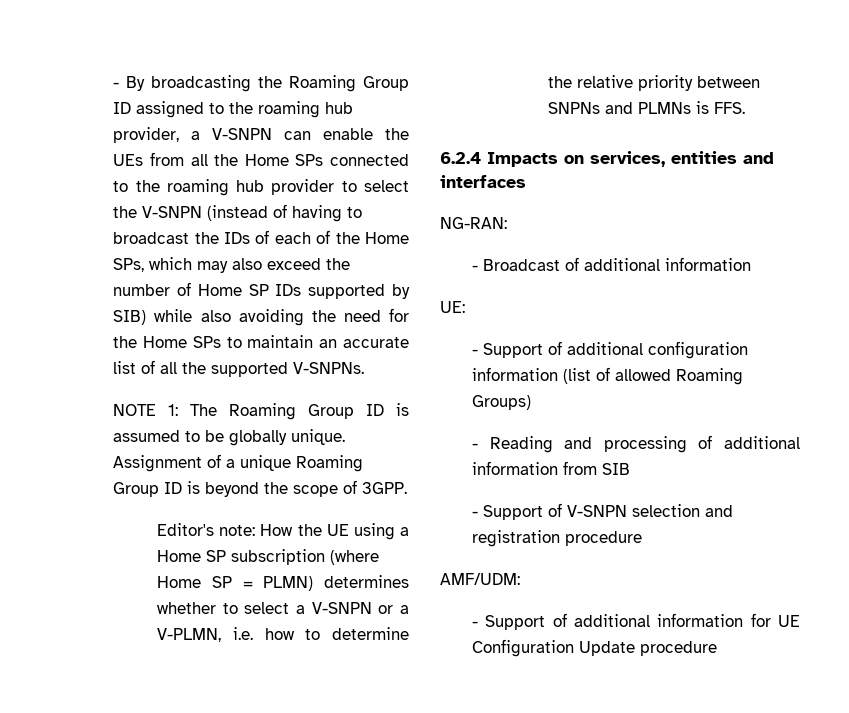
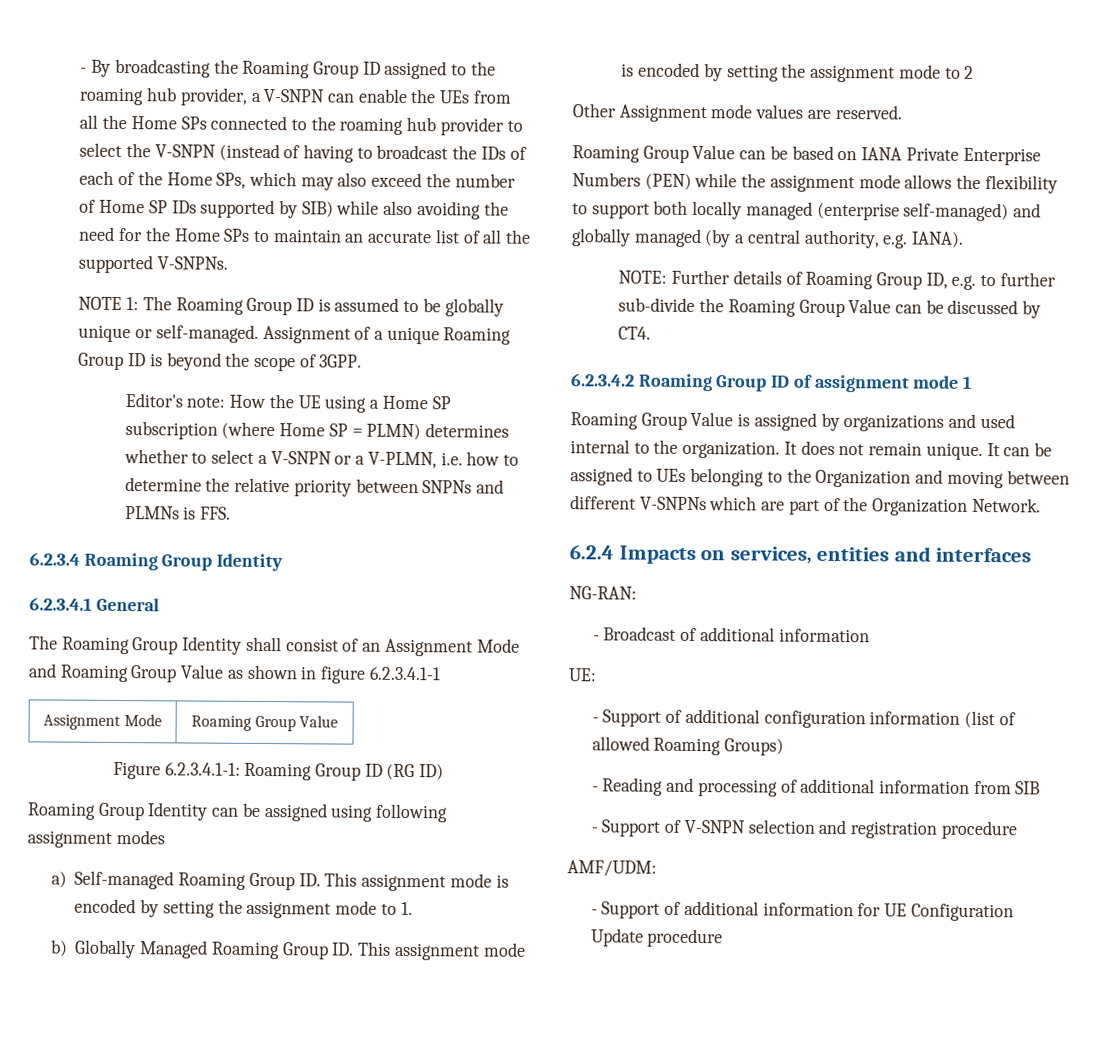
- NOTE 1: The Roaming Group ID is assumed to be globally unique.
+ NOTE 1: The Roaming Group ID is assumed to be globally unique or self-managed.
+ 6.2.3.4 Roaming Group Identity
+ 6.2.3.4.1 General
+ The Roaming Group Identity shall consist of an Assignment Mode and Roaming Group Value as shown in figure 6.2.3.4.1-1
+ Assignment Mode | Roaming Group Value
+ Figure 6.2.3.4.1-1: Roaming Group ID (RG ID)
+ Roaming Group Identity can be assigned using following assignment modes
+ a) Self-managed Roaming Group ID. This assignment mode is encoded by setting the assignment mode to 1.
+ b) Globally Managed Roaming Group ID. This assignment mode is encoded by setting the assignment mode to 2
+ Other Assignment mode values are reserved.
+ Roaming Group Value can be based on IANA Private Enterprise Numbers (PEN) while the assignment mode allows the flexibility to support both locally managed (enterprise self-managed) and globally managed (by a central authority, e.g. IANA).
+ NOTE: Further details of Roaming Group ID, e.g. to further sub-divide the Roaming Group Value can be discussed by CT4.
+ 6.2.3.4.2 Roaming Group ID of assignment mode 1
+ Roaming Group Value is assigned by organizations and used internal to the organization. It does not remain unique. It can be assigned to UEs belonging to the Organization and moving between different V-SNPNs which are part of the Organization Network.

